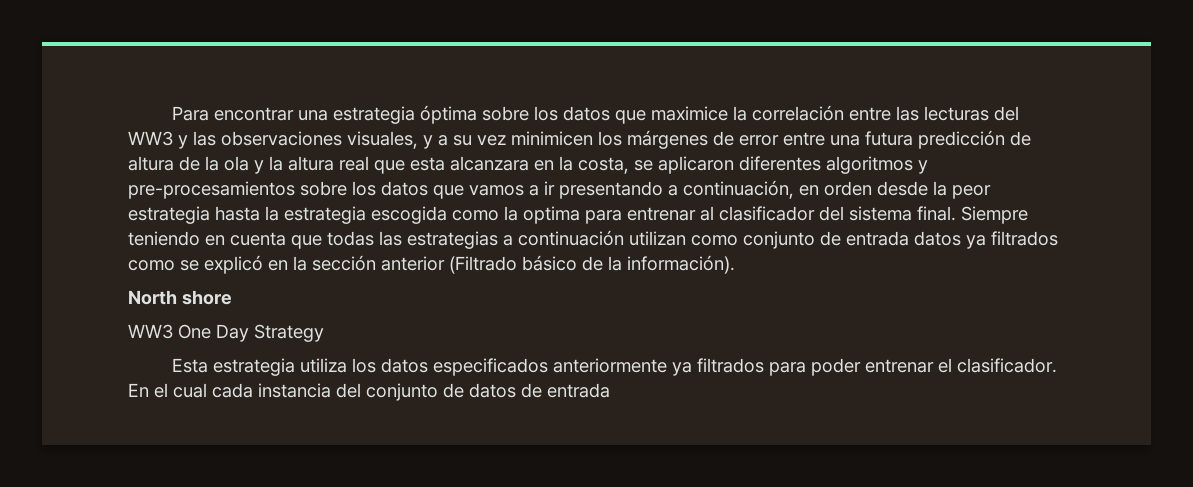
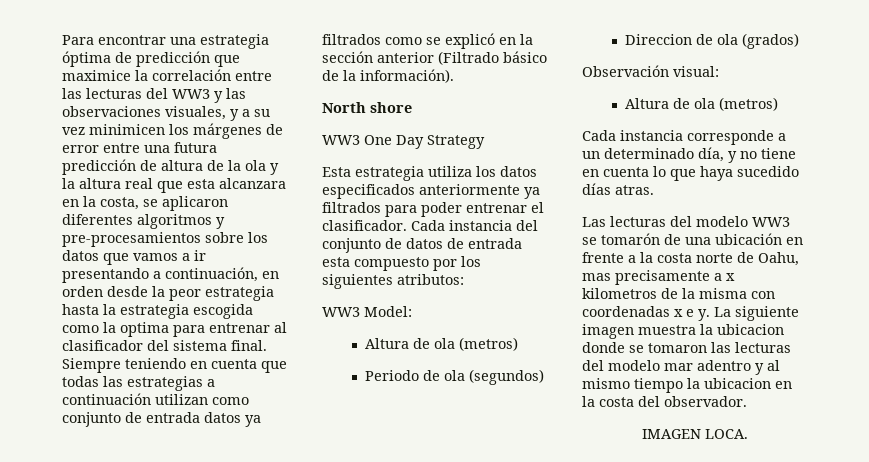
- Para encontrar una estrategia óptima sobre los datos que maximice la correlación entre las lecturas del WW3 y las observaciones visuales, y a su vez minimicen los márgenes de error entre una futura predicción de altura de la ola y la altura real que esta alcanzara en la costa, se aplicaron diferentes algoritmos y pre-procesamientos sobre los datos que vamos a ir presentando a continuación, en orden desde la peor estrategia hasta la estrategia escogida como la optima para entrenar al clasificador del sistema final.
+ Para encontrar una estrategia óptima de predicción que maximice la correlación entre las lecturas del WW3 y las observaciones visuales, y a su vez minimicen los márgenes de error entre una futura predicción de altura de la ola y la altura real que esta alcanzara en la costa, se aplicaron diferentes algoritmos y pre-procesamientos sobre los datos que vamos a ir presentando a continuación, en orden desde la peor estrategia hasta la estrategia escogida como la optima para entrenar al clasificador del sistema final.
- En el cual cada instancia del conjunto de datos de entrada
+ Cada instancia del conjunto de datos de entrada esta compuesto por los siguientes atributos:
+ WW3 Model:
+ Altura de ola (metros)
+ Periodo de ola (segundos)
+ Direccion de ola (grados)
+ Observación visual:
+ Altura de ola (metros)
+ Cada instancia corresponde a un determinado día, y no tiene en cuenta lo que haya sucedido días atras.
+ Las lecturas del modelo WW3 se tomarón de una ubicación en frente a la costa norte de Oahu, mas precisamente a x kilometros de la misma con coordenadas x e y. La siguiente imagen muestra la ubicacion donde se tomaron las lecturas del modelo mar adentro y al mismo tiempo la ubicacion en la costa del observador.
+ IMAGEN LOCA.

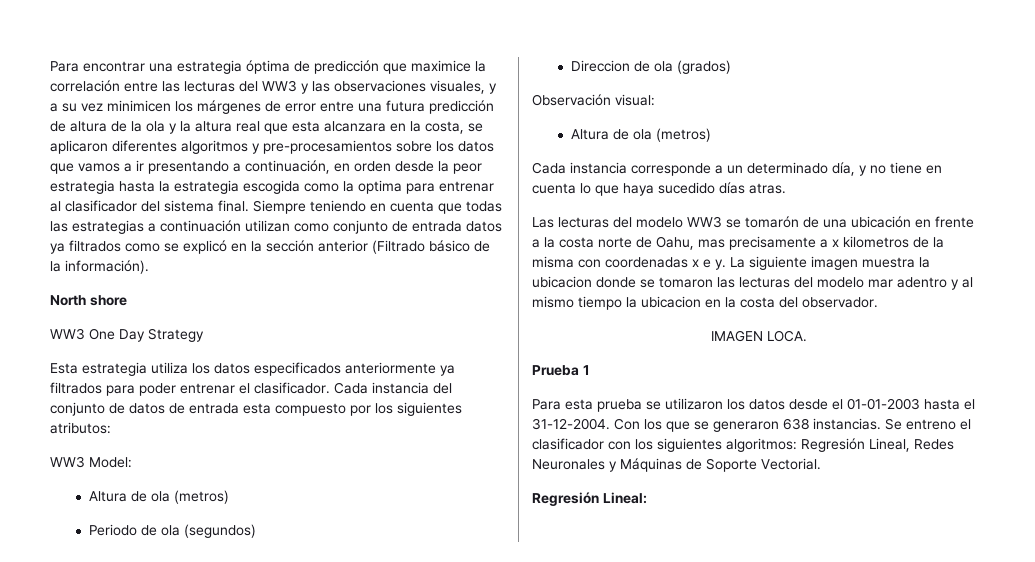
+ Prueba 1
+ Para esta prueba se utilizaron los datos desde el 01-01-2003 hasta el 31-12-2004. Con los que se generaron 638 instancias. Se entreno el clasificador con los siguientes algoritmos: Regresión Lineal, Redes Neuronales y Máquinas de Soporte Vectorial.
+ Regresión Lineal:

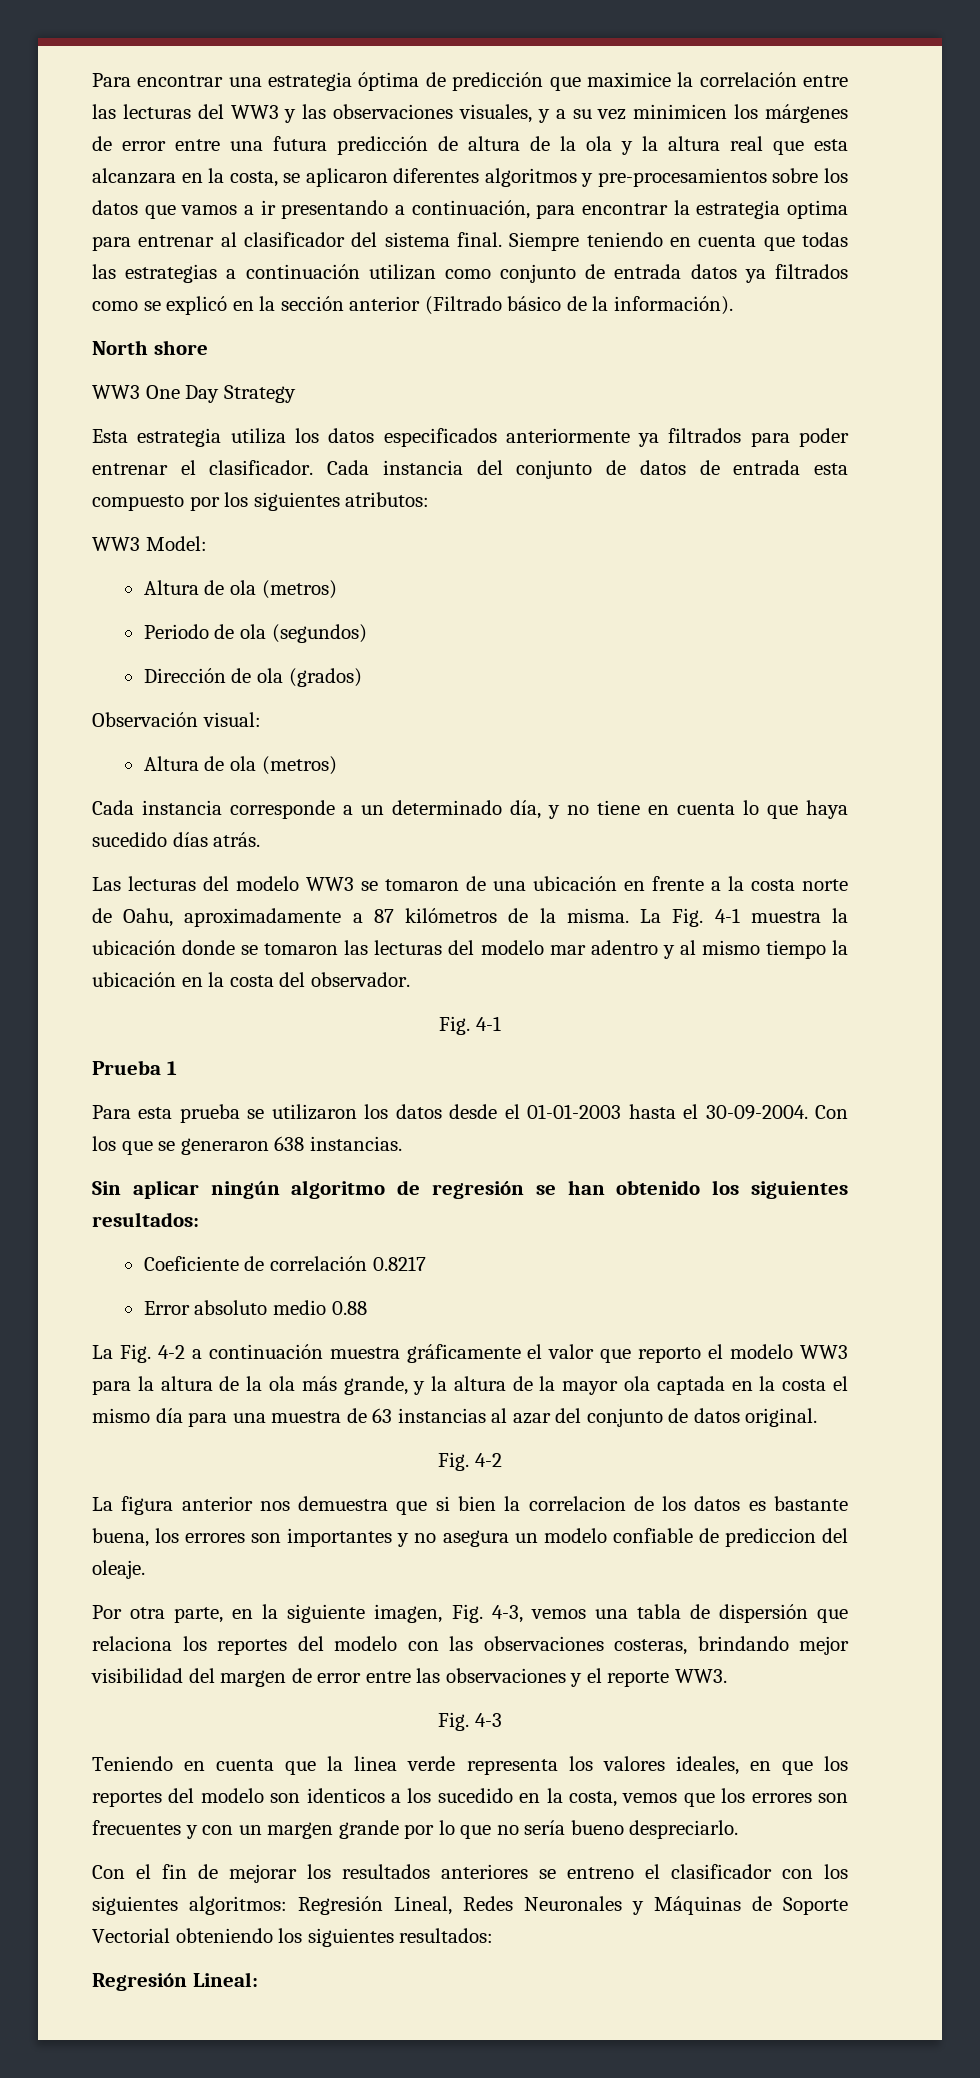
- Para encontrar una estrategia óptima de predicción que maximice la correlación entre las lecturas del WW3 y las observaciones visuales, y a su vez minimicen los márgenes de error entre una futura predicción de altura de la ola y la altura real que esta alcanzara en la costa, se aplicaron diferentes algoritmos y pre-procesamientos sobre los datos que vamos a ir presentando a continuación, en orden desde la peor estrategia hasta la estrategia escogida como la optima para entrenar al clasificador del sistema final.
+ Para encontrar una estrategia óptima de predicción que maximice la correlación entre las lecturas del WW3 y las observaciones visuales, y a su vez minimicen los márgenes de error entre una futura predicción de altura de la ola y la altura real que esta alcanzara en la costa, se aplicaron diferentes algoritmos y pre-procesamientos sobre los datos que vamos a ir presentando a continuación, para encontrar la estrategia optima para entrenar al clasificador del sistema final.
- Direccion de ola (grados)
+ Dirección de ola (grados)
- Cada instancia corresponde a un determinado día, y no tiene en cuenta lo que haya sucedido días atras.
+ Cada instancia corresponde a un determinado día, y no tiene en cuenta lo que haya sucedido días atrás.
- Las lecturas del modelo WW3 se tomarón de una ubicación en frente a la costa norte de Oahu, mas precisamente a x kilometros de la misma con coordenadas x e y. La siguiente imagen muestra la ubicacion donde se tomaron las lecturas del modelo mar adentro y al mismo tiempo la ubicacion en la costa del observador.
- IMAGEN LOCA.
+ Las lecturas del modelo WW3 se tomaron de una ubicación en frente a la costa norte de Oahu, aproximadamente a 87 kilómetros de la misma. La Fig. 4-1 muestra la ubicación donde se tomaron las lecturas del modelo mar adentro y al mismo tiempo la ubicación en la costa del observador.
+ Fig. 4-1
- Para esta prueba se utilizaron los datos desde el 01-01-2003 hasta el 31-12-2004.
+ Para esta prueba se utilizaron los datos desde el 01-01-2003 hasta el 30-09-2004.
- Con los que se generaron 638 instancias. Se entreno el clasificador con los siguientes algoritmos: Regresión Lineal, Redes Neuronales y Máquinas de Soporte Vectorial.
+ Con los que se generaron 638 instancias.
+ Sin aplicar ningún algoritmo de regresión se han obtenido los siguientes resultados:
+ Coeficiente de correlación 0.8217
+ Error absoluto medio 0.88
+ La Fig. 4-2 a continuación muestra gráficamente el valor que reporto el modelo WW3 para la altura de la ola más grande, y la altura de la mayor ola captada en la costa el mismo día para una muestra de 63 instancias al azar del conjunto de datos original.
+ Fig. 4-2
+ La figura anterior nos demuestra que si bien la correlacion de los datos es bastante buena, los errores son importantes y no asegura un modelo confiable de prediccion del oleaje.
+ Por otra parte, en la siguiente imagen, Fig. 4-3, vemos una tabla de dispersión que relaciona los reportes del modelo con las observaciones costeras, brindando mejor visibilidad del margen de error entre las observaciones y el reporte WW3.
+ Fig. 4-3
+ Teniendo en cuenta que la linea verde representa los valores ideales, en que los reportes del modelo son identicos a los sucedido en la costa, vemos que los errores son frecuentes y con un margen grande por lo que no sería bueno despreciarlo.
+ Con el fin de mejorar los resultados anteriores se entreno el clasificador con los siguientes algoritmos: Regresión Lineal, Redes Neuronales y Máquinas de Soporte Vectorial obteniendo los siguientes resultados:

